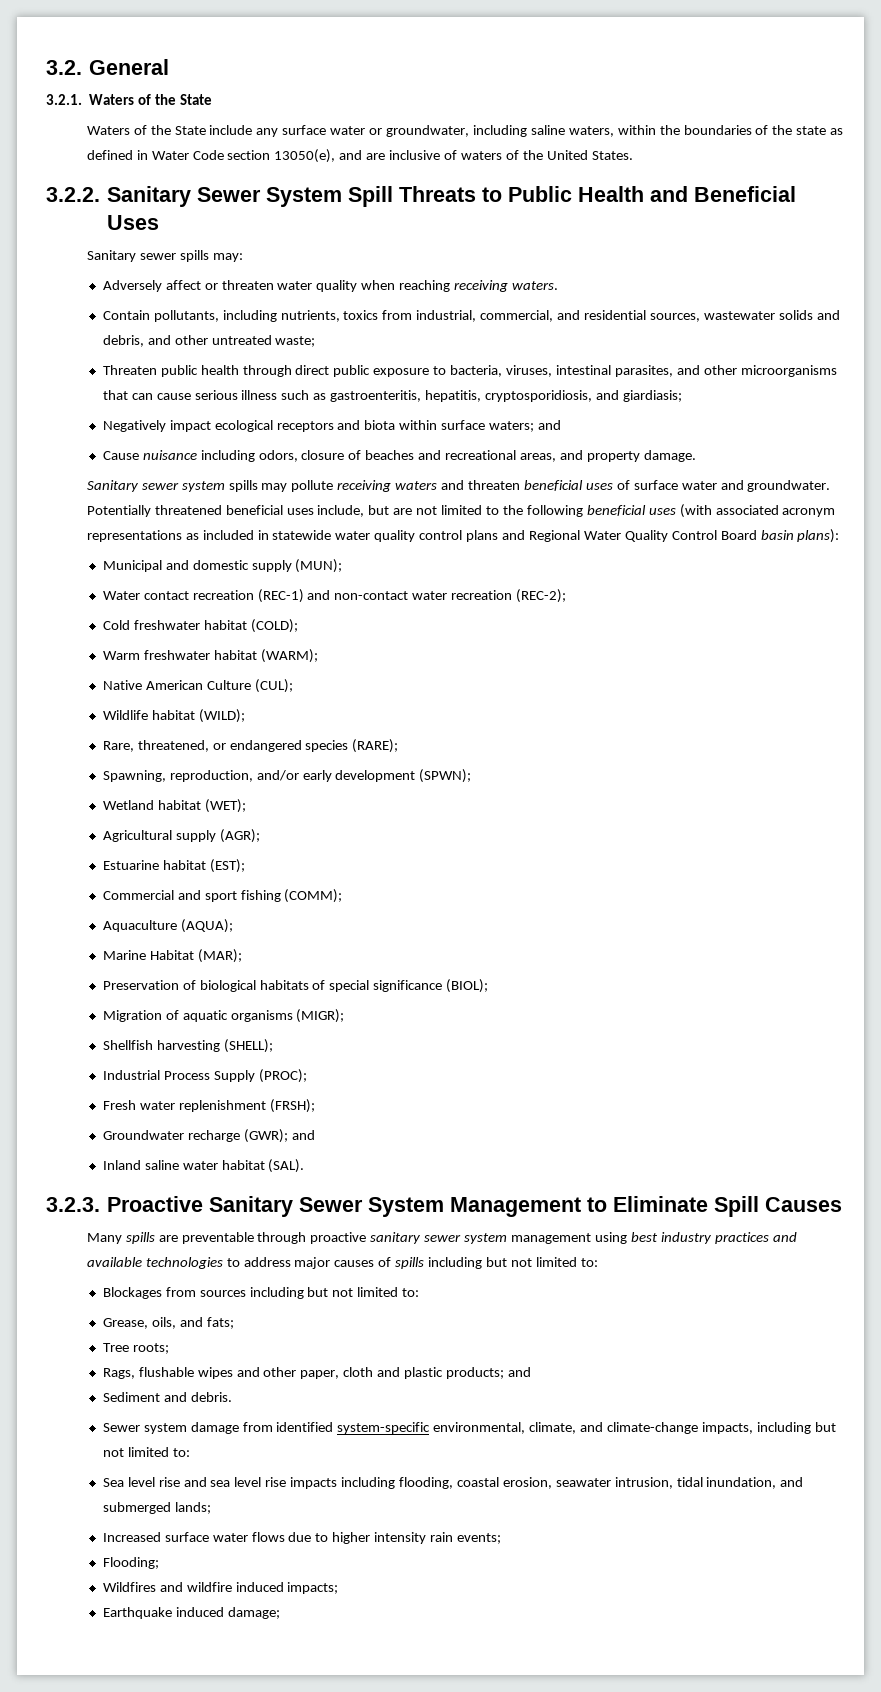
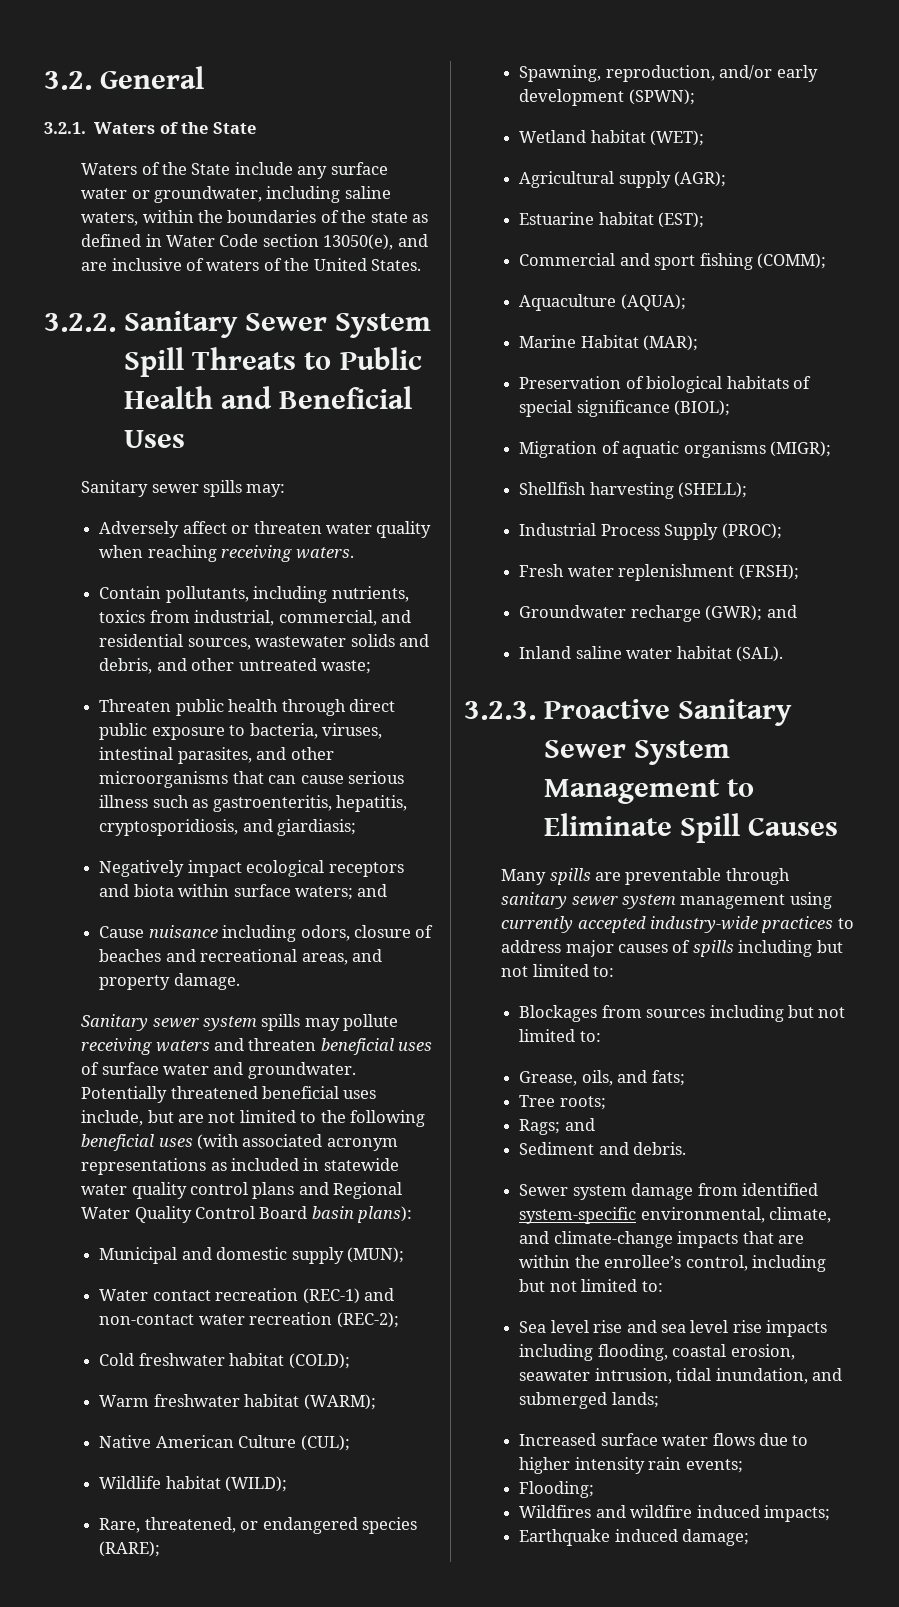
- Many spills are preventable through proactive sanitary sewer system management using best industry practices and available technologies to address major causes of spills including but not limited to:
+ Many spills are preventable through sanitary sewer system management using currently accepted industry-wide practices to address major causes of spills including but not limited to:
- Rags, flushable wipes and other paper, cloth and plastic products; and
+ Rags; and
- Sewer system damage from identified system-specific environmental, climate, and climate-change impacts, including but not limited to:
+ Sewer system damage from identified system-specific environmental, climate, and climate-change impacts that are within the enrollee’s control, including but not limited to:

